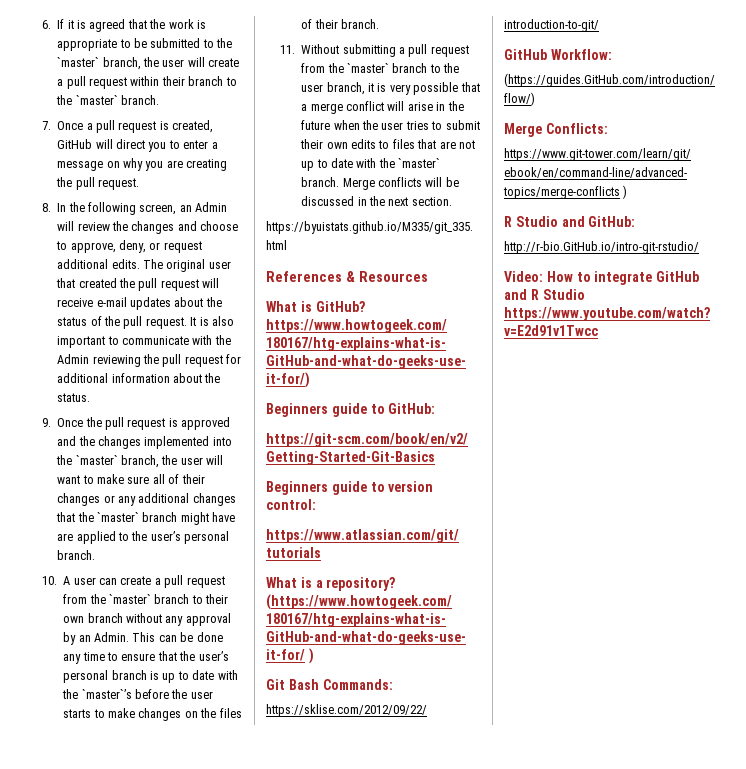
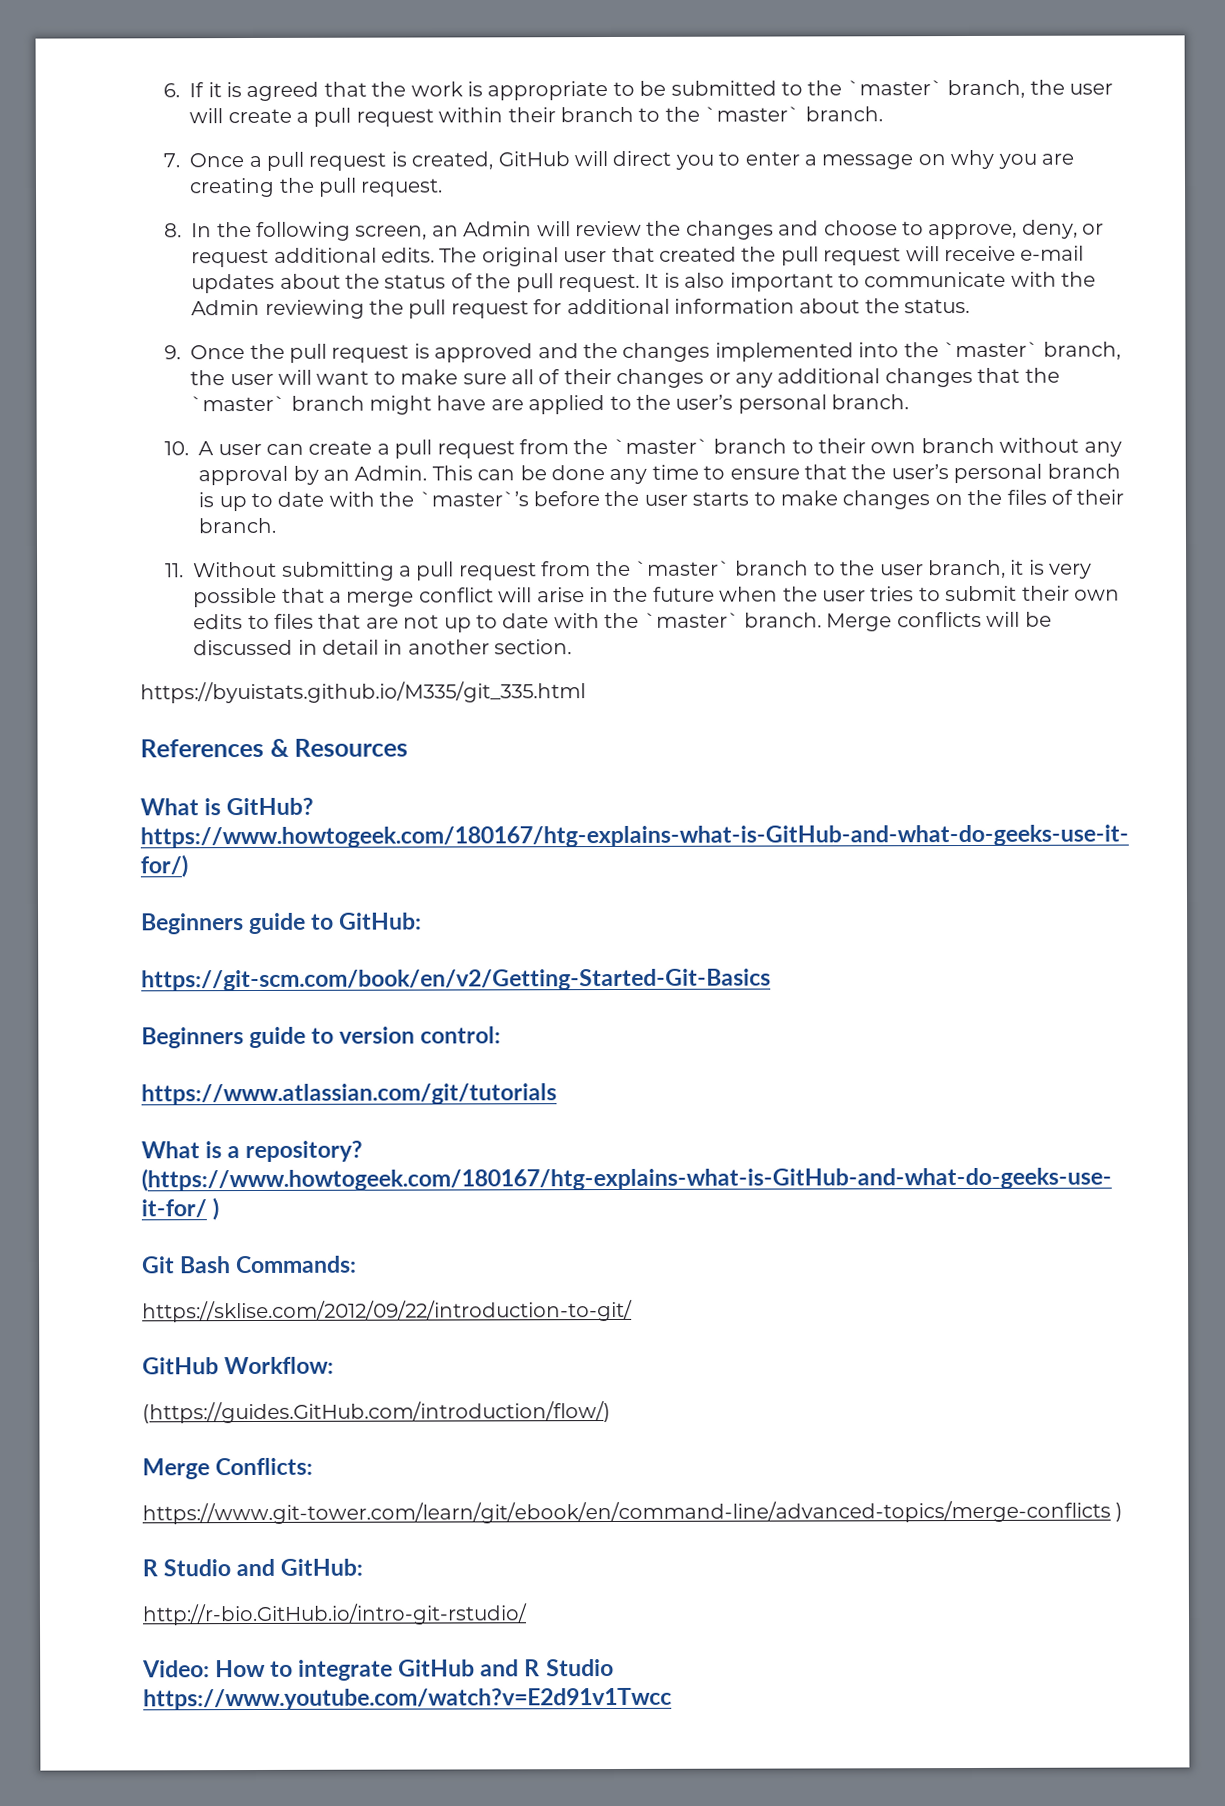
- Merge conflicts will be discussed in the next section.
+ Merge conflicts will be discussed in detail in another section.

